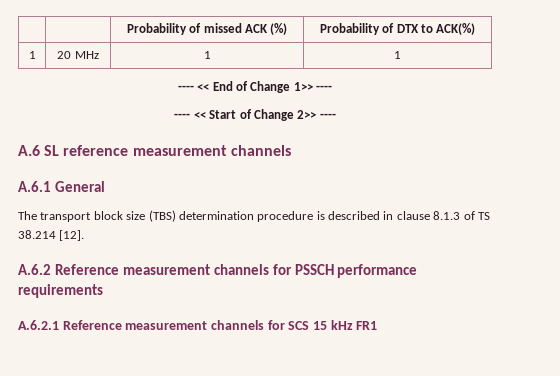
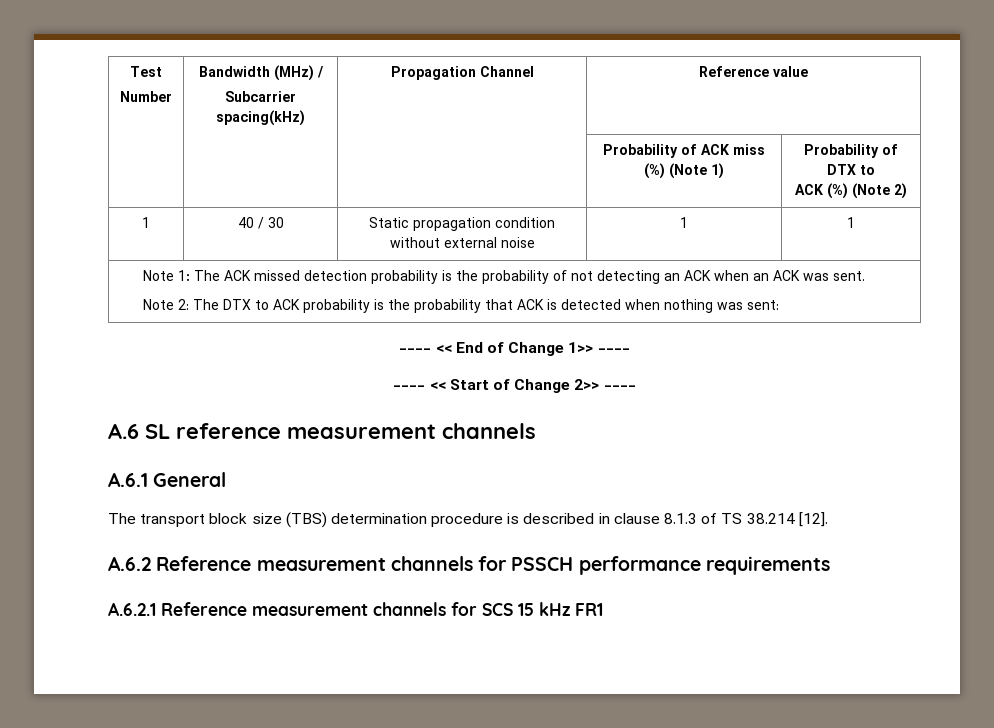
- | | Probability of missed ACK (%) | Probability of DTX to ACK(%)
- 1 | 20 MHz | 1 | 1
+ Test
+ Number | Bandwidth (MHz) /
+ Subcarrier spacing(kHz) | Propagation Channel | Reference value
+ | | | Probability of ACK miss (%) (Note 1) | Probability of DTX to
+ ACK (%) (Note 2)
+ 1 | 40 / 30 | Static propagation condition without external noise | 1 | 1
+ Note 1: The ACK missed detection probability is the probability of not detecting an ACK when an ACK was sent.
+ Note 2: The DTX to ACK probability is the probability that ACK is detected when nothing was sent:

